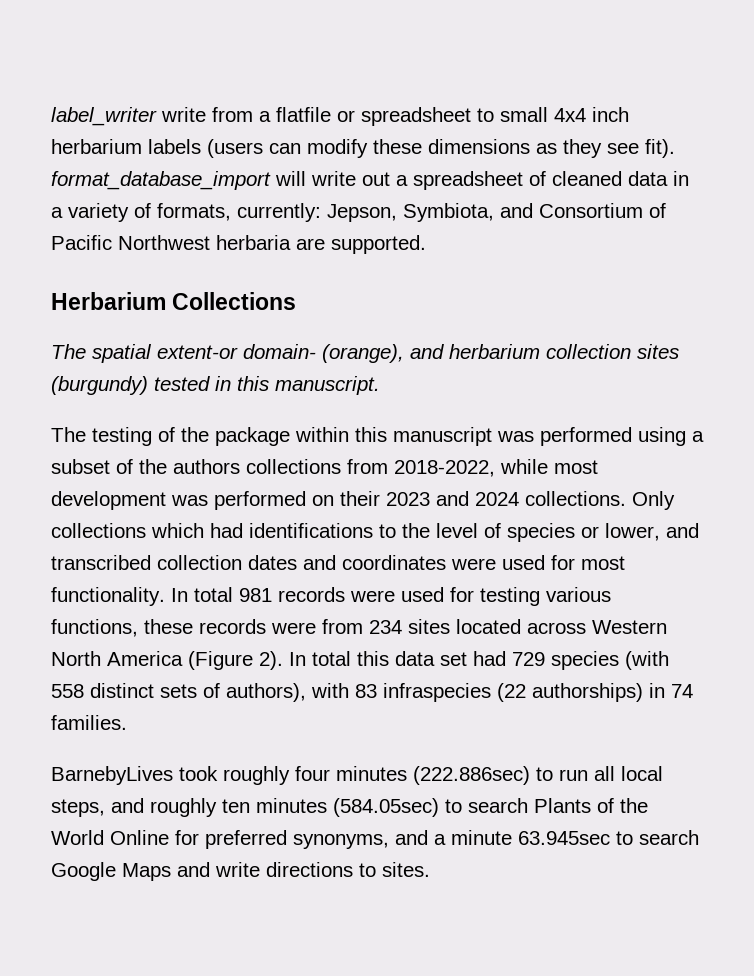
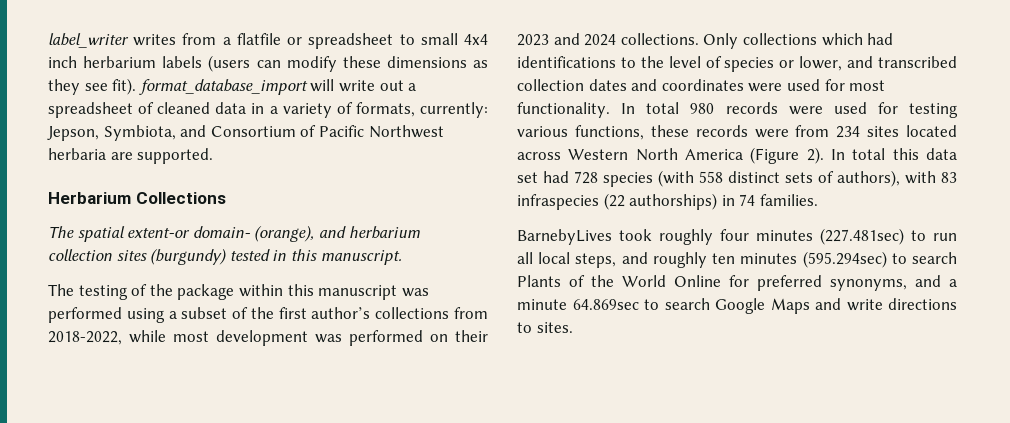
- label_writer write from a flatfile or spreadsheet to small 4x4 inch herbarium labels (users can modify these dimensions as they see fit). format_database_import will write out a spreadsheet of cleaned data in a variety of formats, currently: Jepson, Symbiota, and Consortium of Pacific Northwest herbaria are supported.
+ label_writer writes from a flatfile or spreadsheet to small 4x4 inch herbarium labels (users can modify these dimensions as they see fit). format_database_import will write out a spreadsheet of cleaned data in a variety of formats, currently: Jepson, Symbiota, and Consortium of Pacific Northwest herbaria are supported.
- The testing of the package within this manuscript was performed using a subset of the authors collections from 2018-2022, while most development was performed on their 2023 and 2024 collections.
+ The testing of the package within this manuscript was performed using a subset of the first author’s collections from 2018-2022, while most development was performed on their 2023 and 2024 collections.
- In total 981 records were used for testing various functions, these records were from 234 sites located across Western North America (Figure 2).
+ In total 980 records were used for testing various functions, these records were from 234 sites located across Western North America (Figure 2).
- In total this data set had 729 species (with 558 distinct sets of authors), with 83 infraspecies (22 authorships) in 74 families.
+ In total this data set had 728 species (with 558 distinct sets of authors), with 83 infraspecies (22 authorships) in 74 families.
- BarnebyLives took roughly four minutes (222.886sec) to run all local steps, and roughly ten minutes (584.05sec) to search Plants of the World Online for preferred synonyms, and a minute 63.945sec to search Google Maps and write directions to sites.
+ BarnebyLives took roughly four minutes (227.481sec) to run all local steps, and roughly ten minutes (595.294sec) to search Plants of the World Online for preferred synonyms, and a minute 64.869sec to search Google Maps and write directions to sites.

